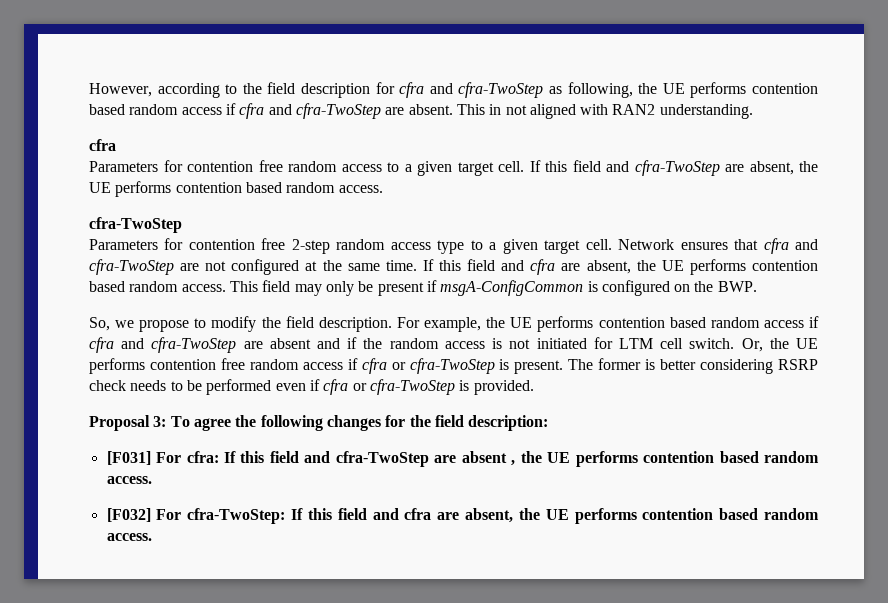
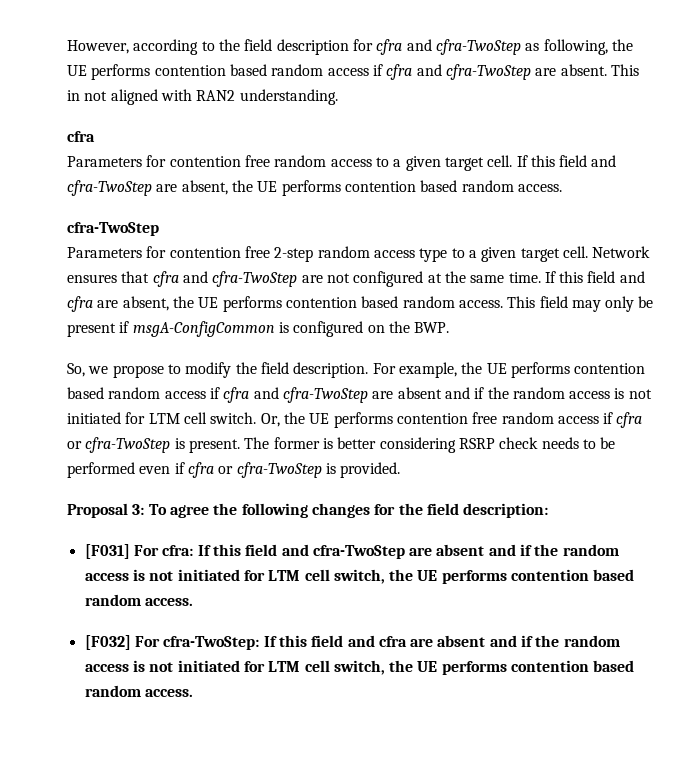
- [F031] For cfra: If this field and cfra-TwoStep are absent , the UE performs contention based random access.
+ [F031] For cfra: If this field and cfra-TwoStep are absent and if the random access is not initiated for LTM cell switch, the UE performs contention based random access.
- [F032] For cfra-TwoStep: If this field and cfra are absent, the UE performs contention based random access.
+ [F032] For cfra-TwoStep: If this field and cfra are absent and if the random access is not initiated for LTM cell switch, the UE performs contention based random access.

